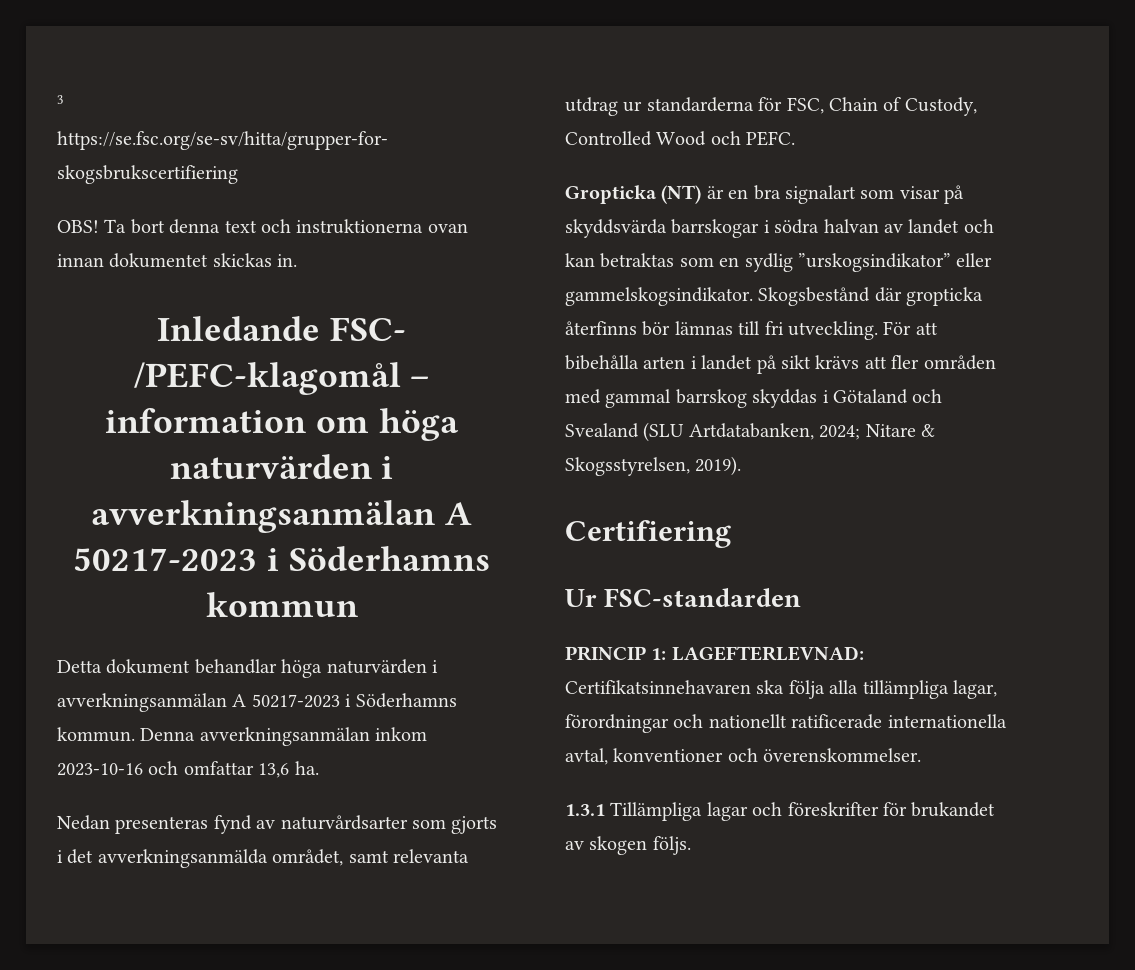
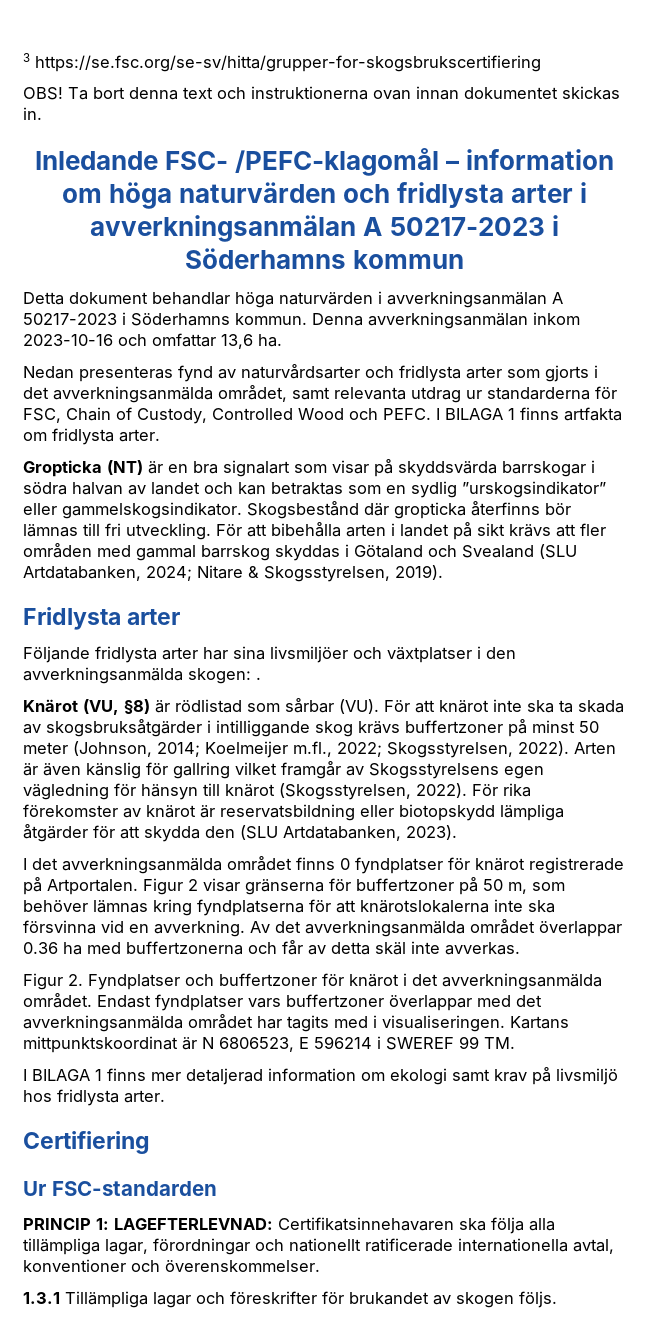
- Inledande FSC- /PEFC-klagomål – information om höga naturvärden i avverkningsanmälan A 50217-2023 i Söderhamns kommun
+ Inledande FSC- /PEFC-klagomål – information om höga naturvärden och fridlysta arter i avverkningsanmälan A 50217-2023 i Söderhamns kommun
- Nedan presenteras fynd av naturvårdsarter som gjorts i det avverkningsanmälda området, samt relevanta utdrag ur standarderna för FSC, Chain of Custody, Controlled Wood och PEFC.
+ Nedan presenteras fynd av naturvårdsarter och fridlysta arter som gjorts i det avverkningsanmälda området, samt relevanta utdrag ur standarderna för FSC, Chain of Custody, Controlled Wood och PEFC. I BILAGA 1 finns artfakta om fridlysta arter.
+ Fridlysta arter
+ Följande fridlysta arter har sina livsmiljöer och växtplatser i den avverkningsanmälda skogen: .
+ Knärot (VU, §8) är rödlistad som sårbar (VU). För att knärot inte ska ta skada av skogsbruksåtgärder i intilliggande skog krävs buffertzoner på minst 50 meter (Johnson, 2014; Koelmeijer m.fl., 2022; Skogsstyrelsen, 2022). Arten är även känslig för gallring vilket framgår av Skogsstyrelsens egen vägledning för hänsyn till knärot (Skogsstyrelsen, 2022). För rika förekomster av knärot är reservatsbildning eller biotopskydd lämpliga åtgärder för att skydda den (SLU Artdatabanken, 2023).
+ I det avverkningsanmälda området finns 0 fyndplatser för knärot registrerade på Artportalen. Figur 2 visar gränserna för buffertzoner på 50 m, som behöver lämnas kring fyndplatserna för att knärotslokalerna inte ska försvinna vid en avverkning. Av det avverkningsanmälda området överlappar 0.36 ha med buffertzonerna och får av detta skäl inte avverkas.
+ Figur 2. Fyndplatser och buffertzoner för knärot i det avverkningsanmälda området. Endast fyndplatser vars buffertzoner överlappar med det avverkningsanmälda området har tagits med i visualiseringen. Kartans mittpunktskoordinat är N 6806523, E 596214 i SWEREF 99 TM.
+ I BILAGA 1 finns mer detaljerad information om ekologi samt krav på livsmiljö hos fridlysta arter.

